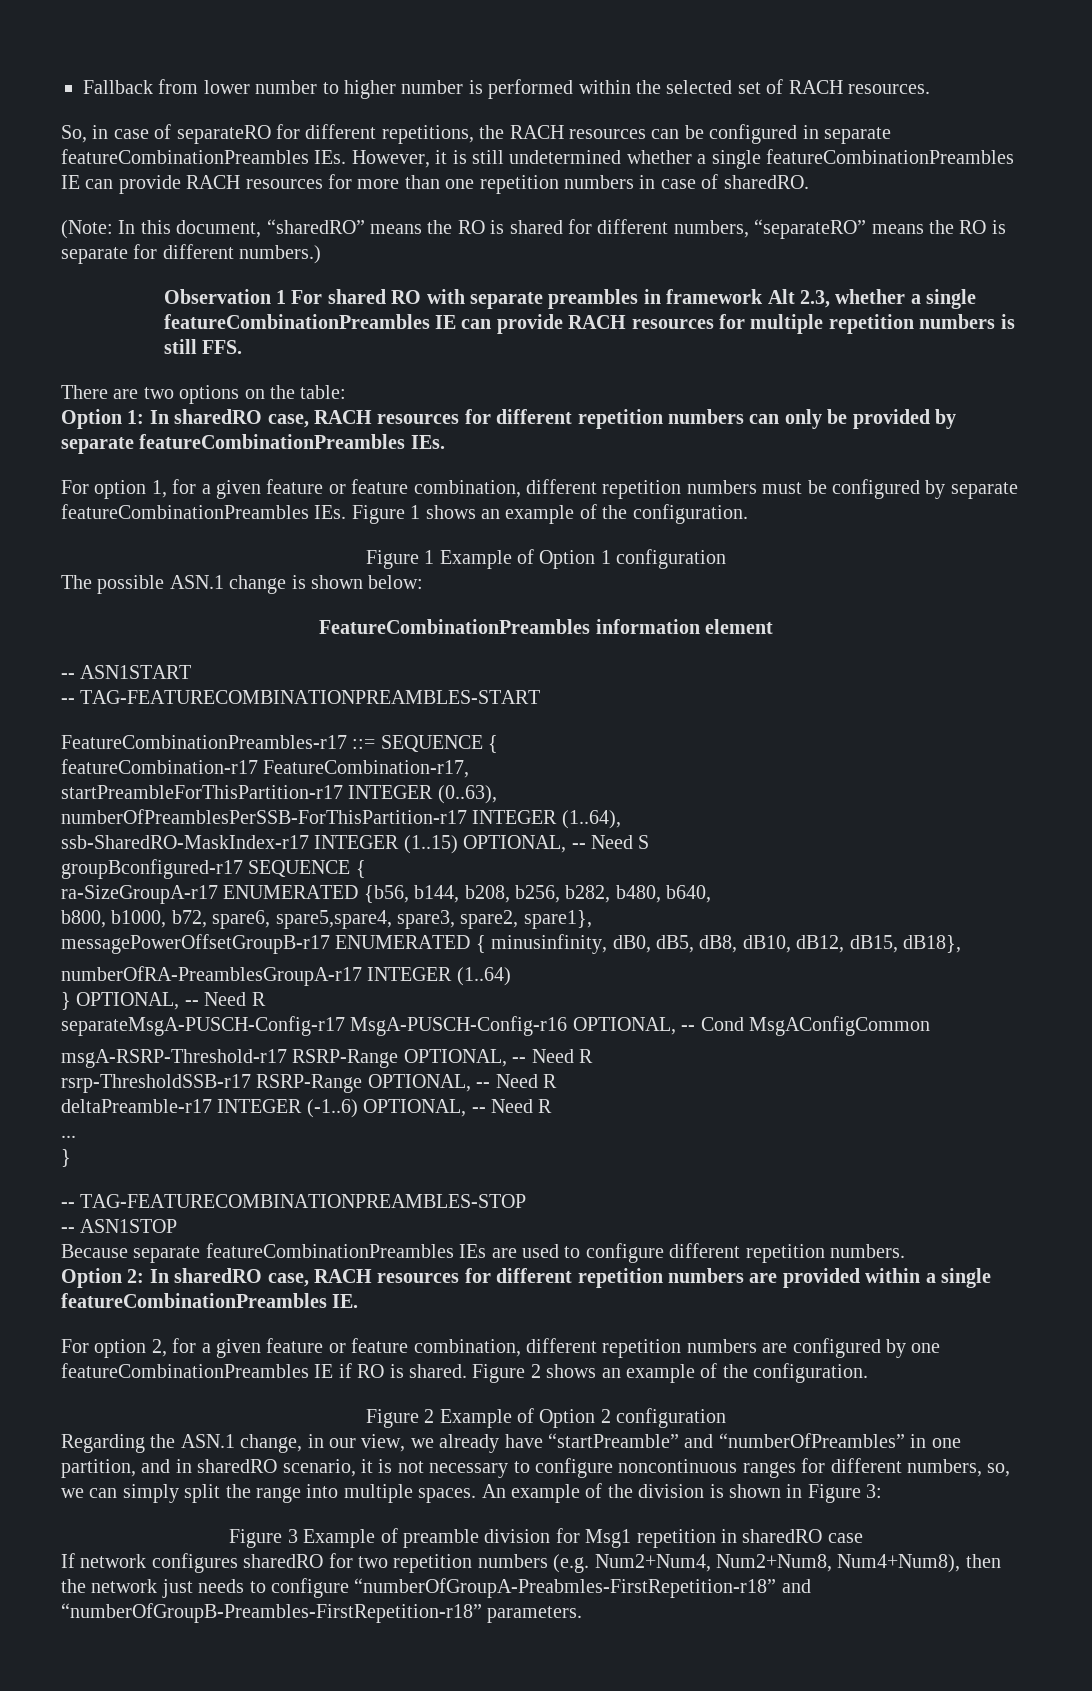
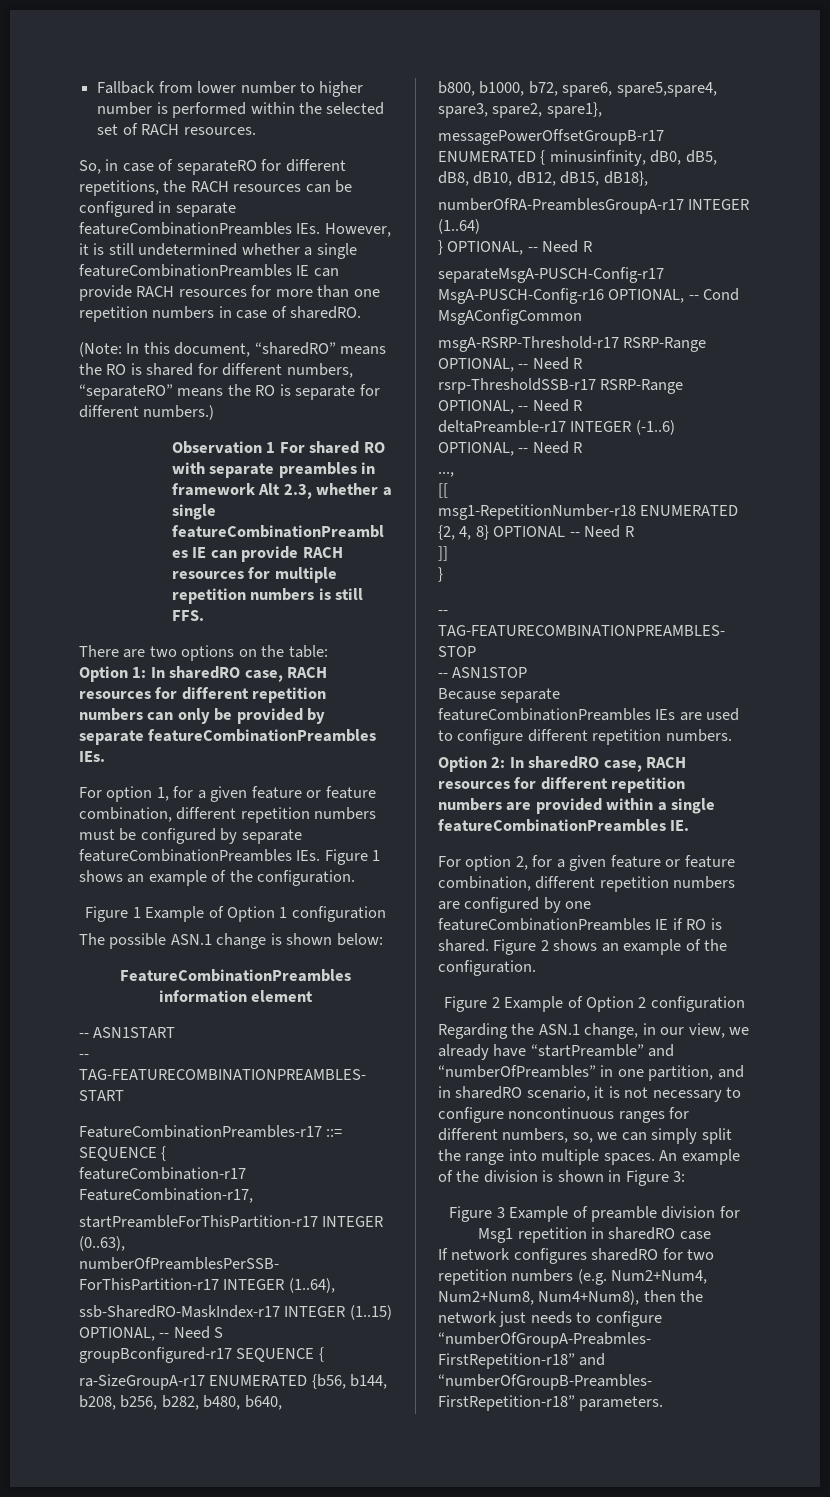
- ...
+ ...,
+ [[
+ msg1-RepetitionNumber-r18 ENUMERATED {2, 4, 8} OPTIONAL -- Need R
+ ]]

